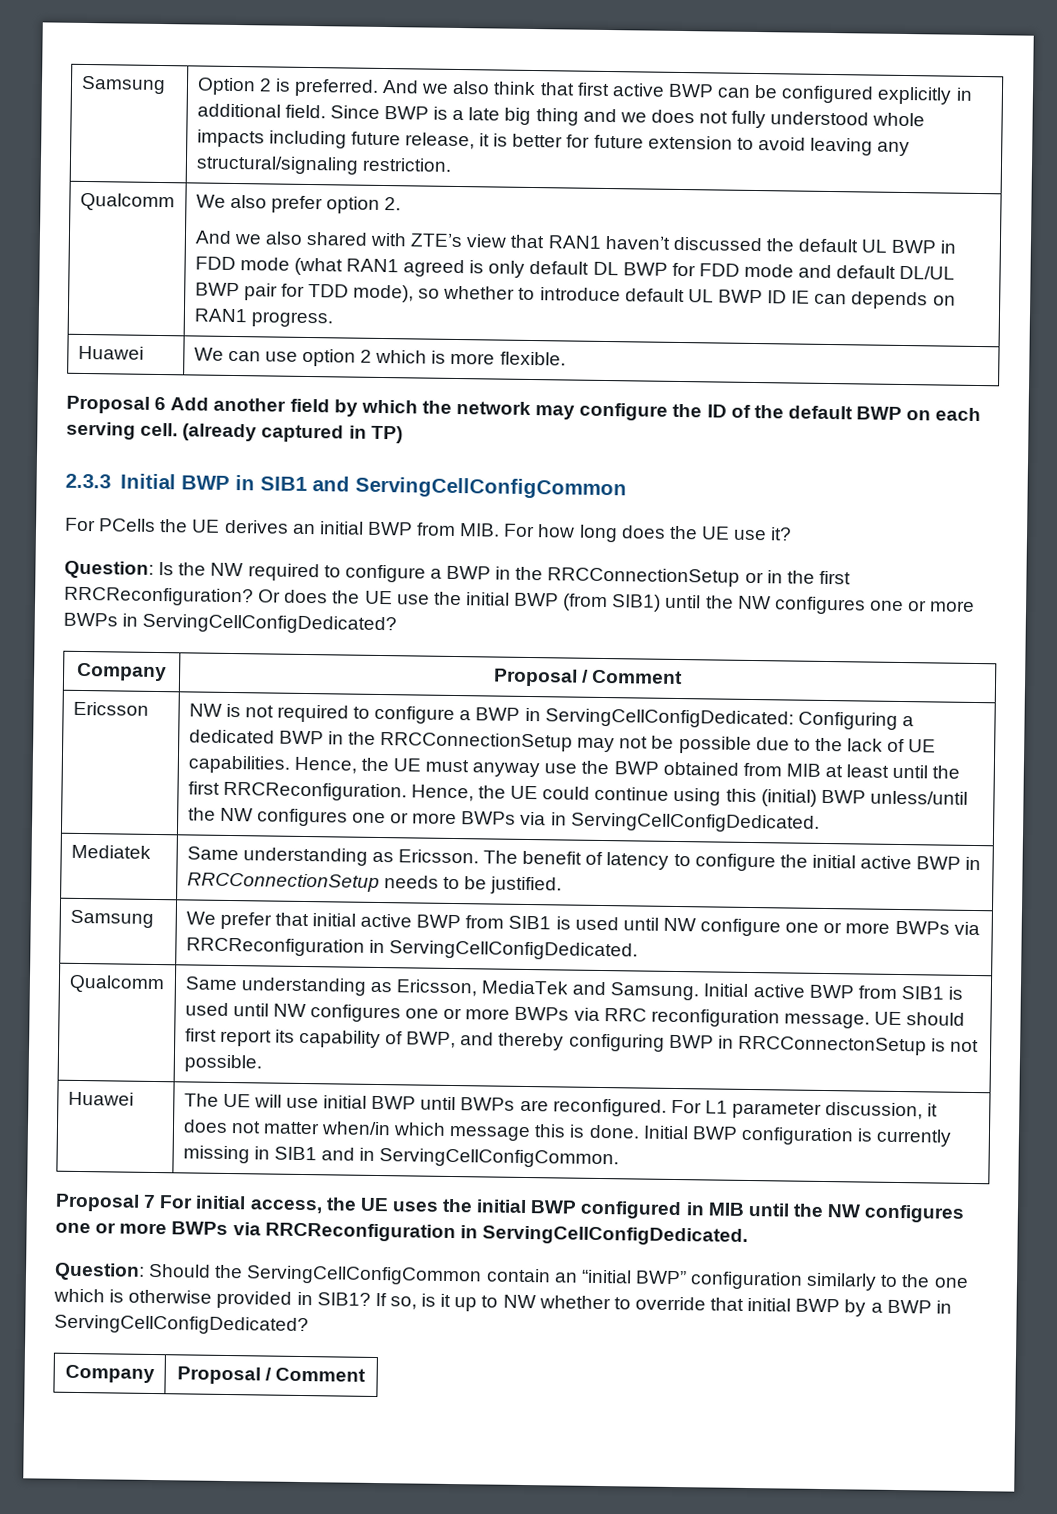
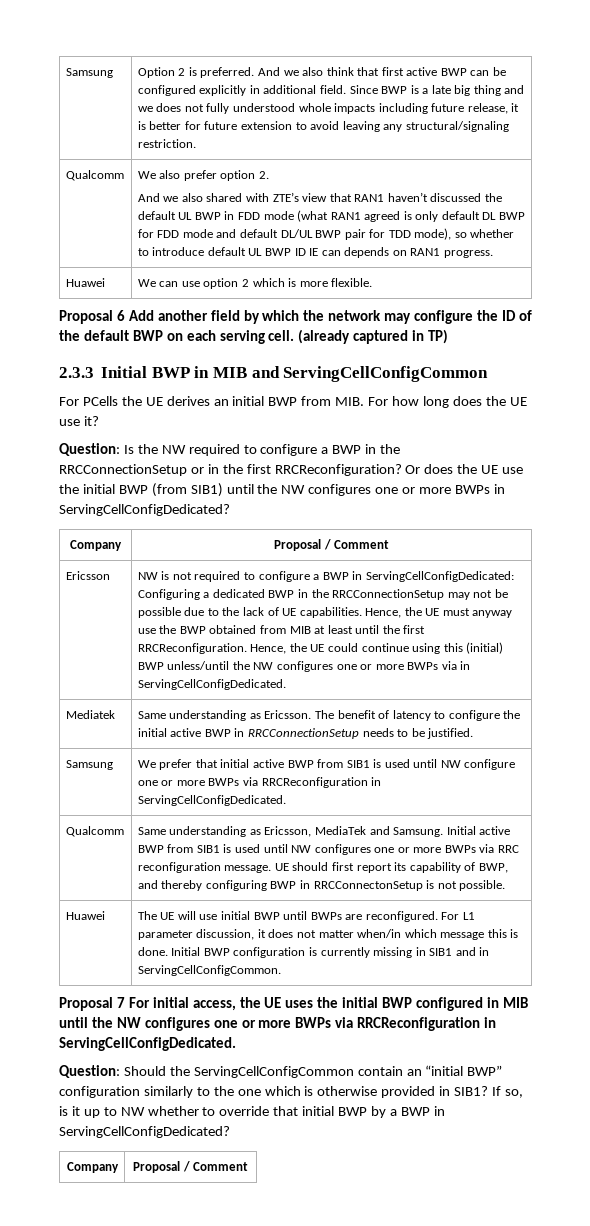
- 2.3.3 Initial BWP in SIB1 and ServingCellConfigCommon
+ 2.3.3 Initial BWP in MIB and ServingCellConfigCommon

